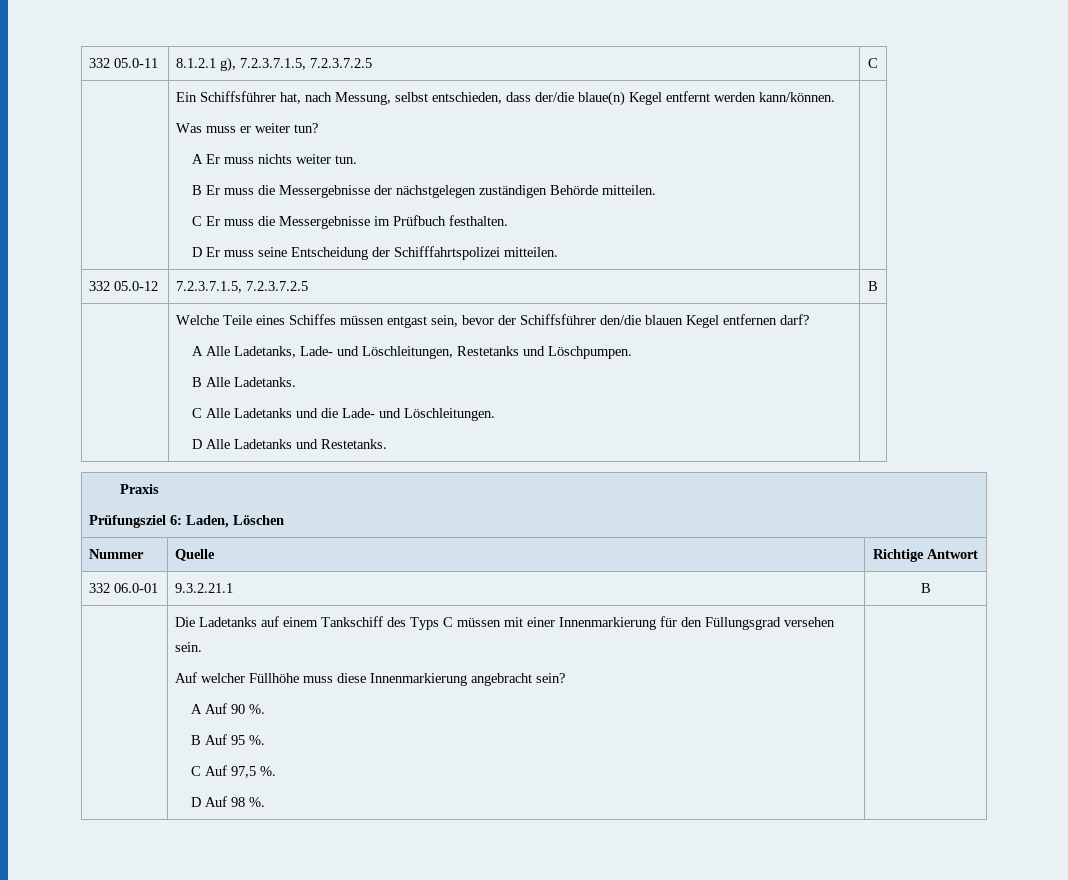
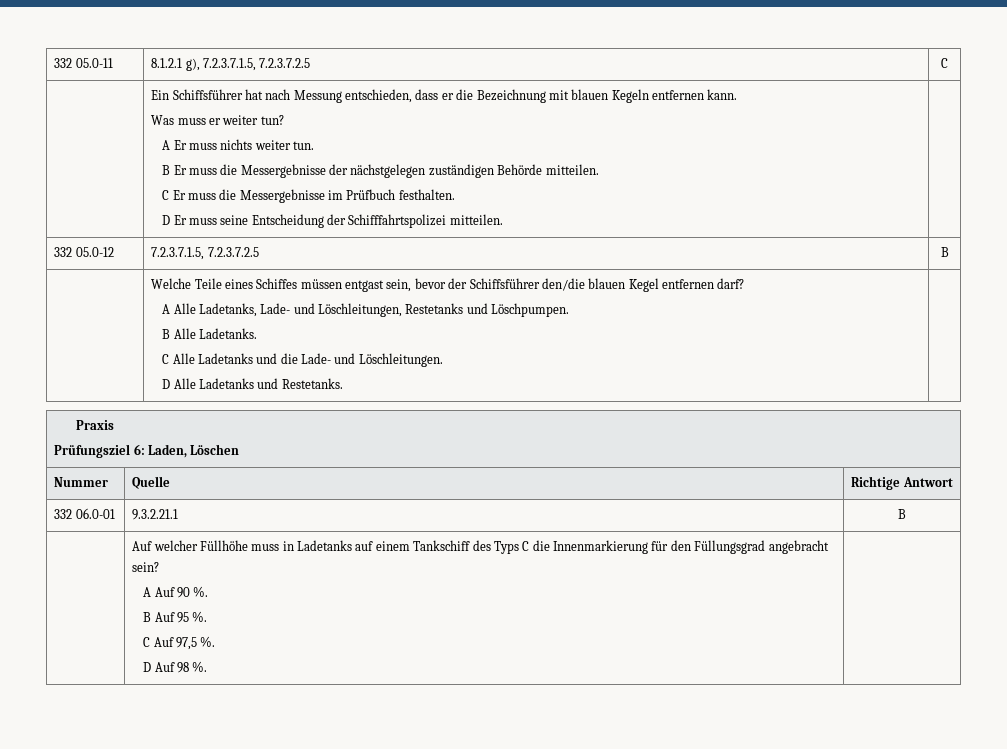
- Ein Schiffsführer hat, nach Messung, selbst entschieden, dass der/die blaue(n) Kegel entfernt werden kann/können.
+ Ein Schiffsführer hat nach Messung entschieden, dass er die Bezeichnung mit blauen Kegeln entfernen kann.
- Die Ladetanks auf einem Tankschiff des Typs C müssen mit einer Innenmarkierung für den Füllungsgrad versehen sein.
- Auf welcher Füllhöhe muss diese Innenmarkierung angebracht sein?
+ Auf welcher Füllhöhe muss in Ladetanks auf einem Tankschiff des Typs C die Innenmarkierung für den Füllungsgrad angebracht sein?

